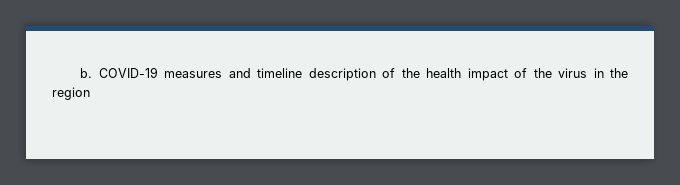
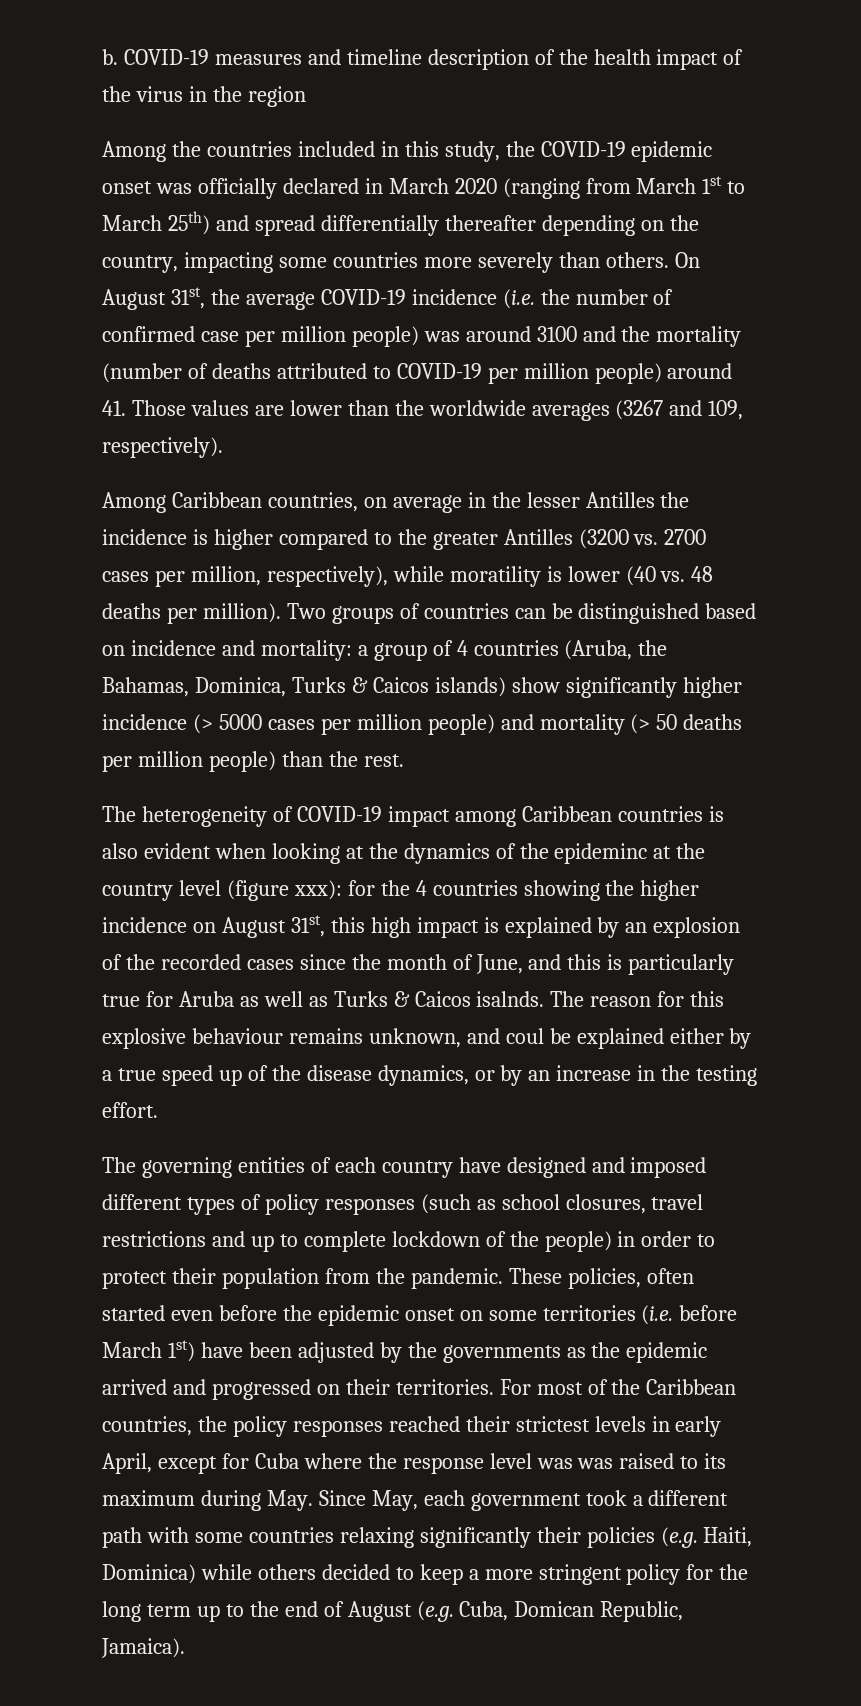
+ Among the countries included in this study, the COVID-19 epidemic onset was officially declared in March 2020 (ranging from March 1st to March 25th) and spread differentially thereafter depending on the country, impacting some countries more severely than others. On August 31st, the average COVID-19 incidence (i.e. the number of confirmed case per million people) was around 3100 and the mortality (number of deaths attributed to COVID-19 per million people) around 41. Those values are lower than the worldwide averages (3267 and 109, respectively).
+ Among Caribbean countries, on average in the lesser Antilles the incidence is higher compared to the greater Antilles (3200 vs. 2700 cases per million, respectively), while moratility is lower (40 vs. 48 deaths per million). Two groups of countries can be distinguished based on incidence and mortality: a group of 4 countries (Aruba, the Bahamas, Dominica, Turks & Caicos islands) show significantly higher incidence (> 5000 cases per million people) and mortality (> 50 deaths per million people) than the rest.
+ The heterogeneity of COVID-19 impact among Caribbean countries is also evident when looking at the dynamics of the epideminc at the country level (figure xxx): for the 4 countries showing the higher incidence on August 31st, this high impact is explained by an explosion of the recorded cases since the month of June, and this is particularly true for Aruba as well as Turks & Caicos isalnds. The reason for this explosive behaviour remains unknown, and coul be explained either by a true speed up of the disease dynamics, or by an increase in the testing effort.
+ The governing entities of each country have designed and imposed different types of policy responses (such as school closures, travel restrictions and up to complete lockdown of the people) in order to protect their population from the pandemic. These policies, often started even before the epidemic onset on some territories (i.e. before March 1st) have been adjusted by the governments as the epidemic arrived and progressed on their territories. For most of the Caribbean countries, the policy responses reached their strictest levels in early April, except for Cuba where the response level was was raised to its maximum during May. Since May, each government took a different path with some countries relaxing significantly their policies (e.g. Haiti, Dominica) while others decided to keep a more stringent policy for the long term up to the end of August (e.g. Cuba, Domican Republic, Jamaica).

